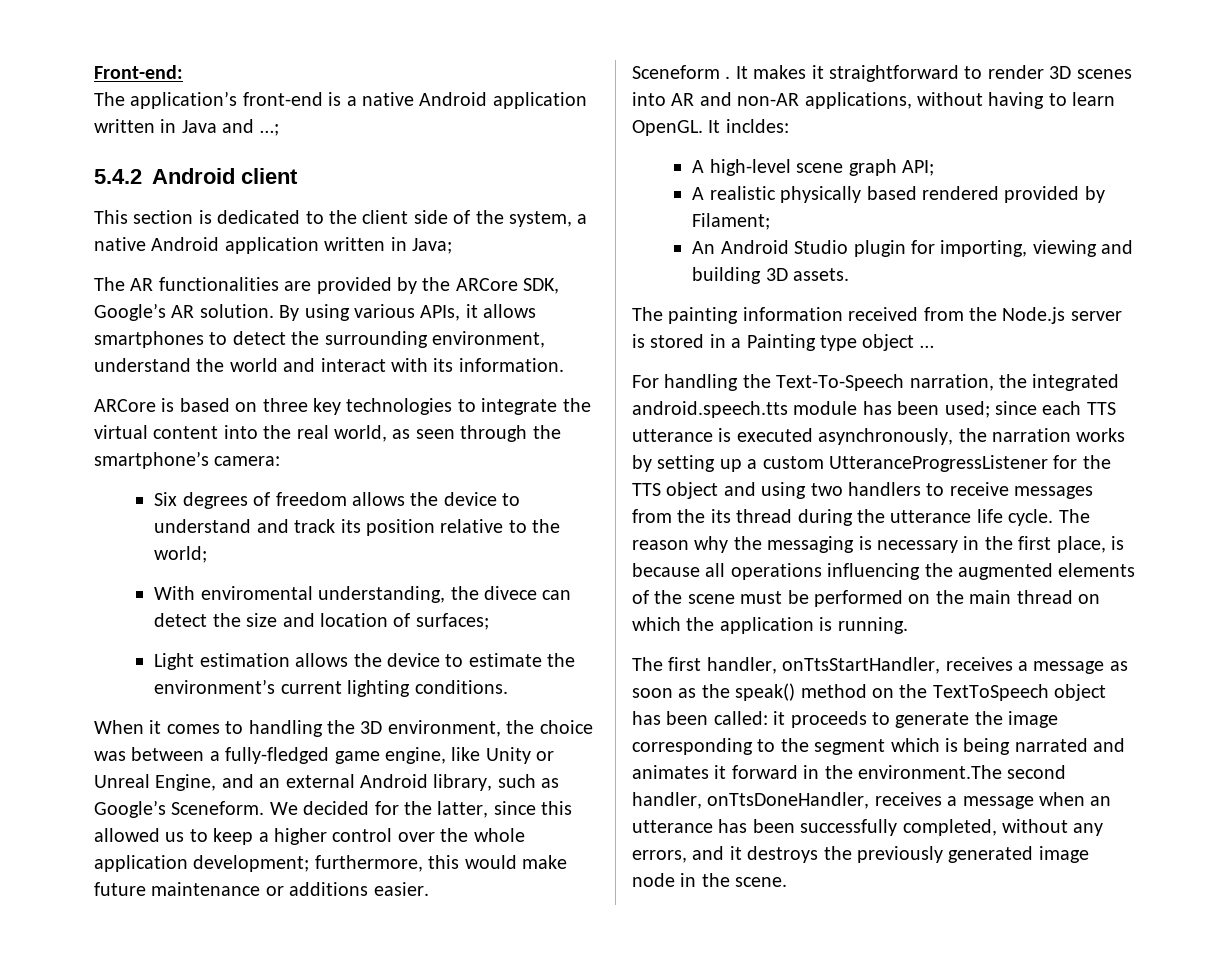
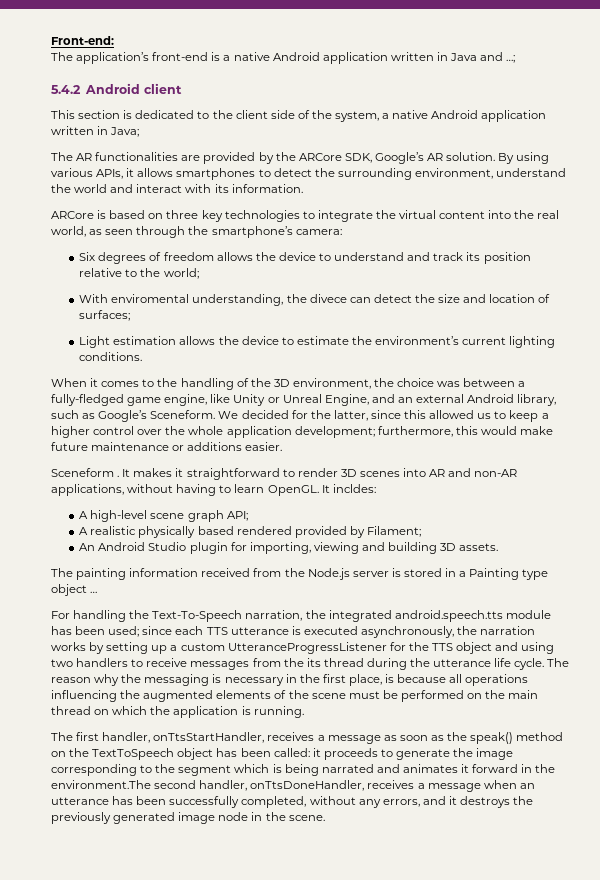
- When it comes to handling the 3D environment, the choice was between a fully-fledged game engine, like Unity or Unreal Engine, and an external Android library, such as Google’s Sceneform.
+ When it comes to the handling of the 3D environment, the choice was between a fully-fledged game engine, like Unity or Unreal Engine, and an external Android library, such as Google’s Sceneform.

